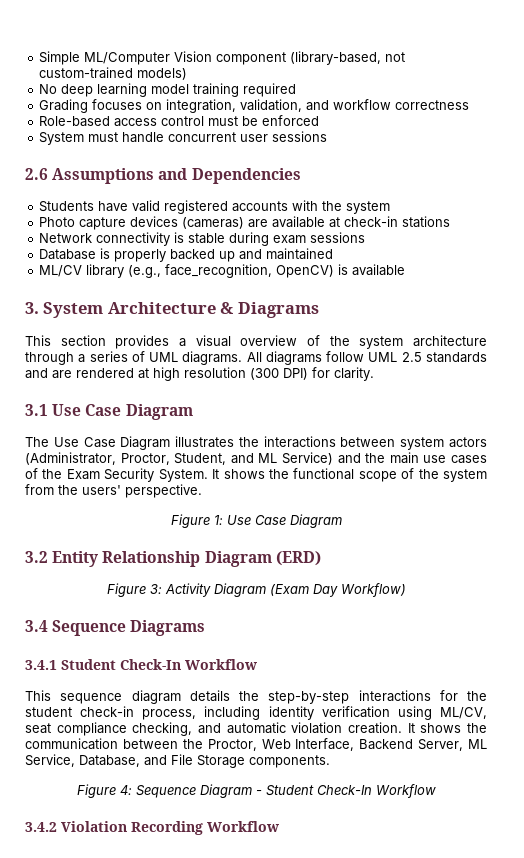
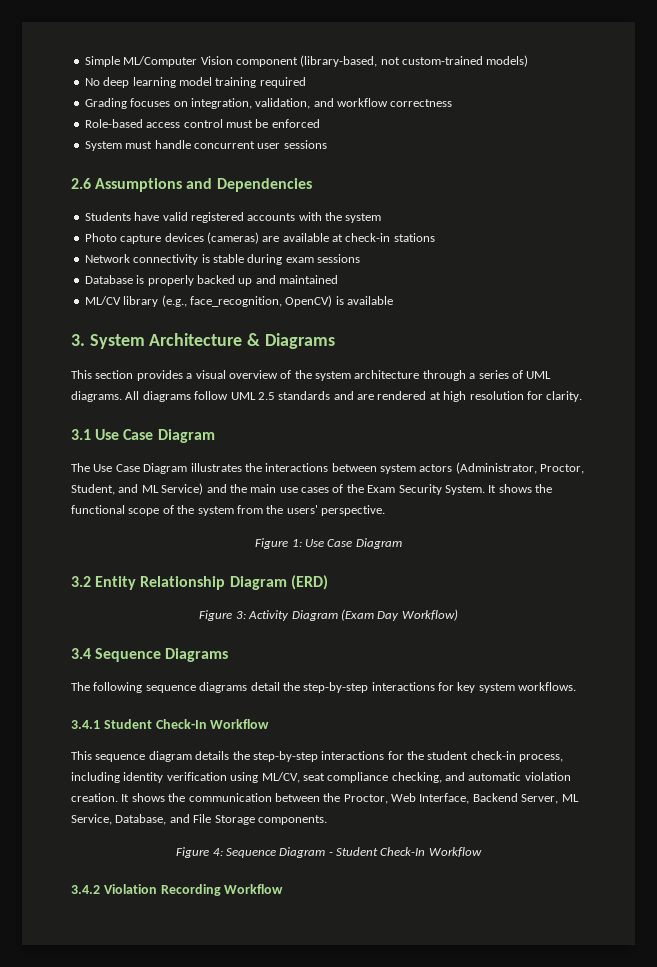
- All diagrams follow UML 2.5 standards and are rendered at high resolution (300 DPI) for clarity.
+ All diagrams follow UML 2.5 standards and are rendered at high resolution for clarity.
+ The following sequence diagrams detail the step-by-step interactions for key system workflows.

